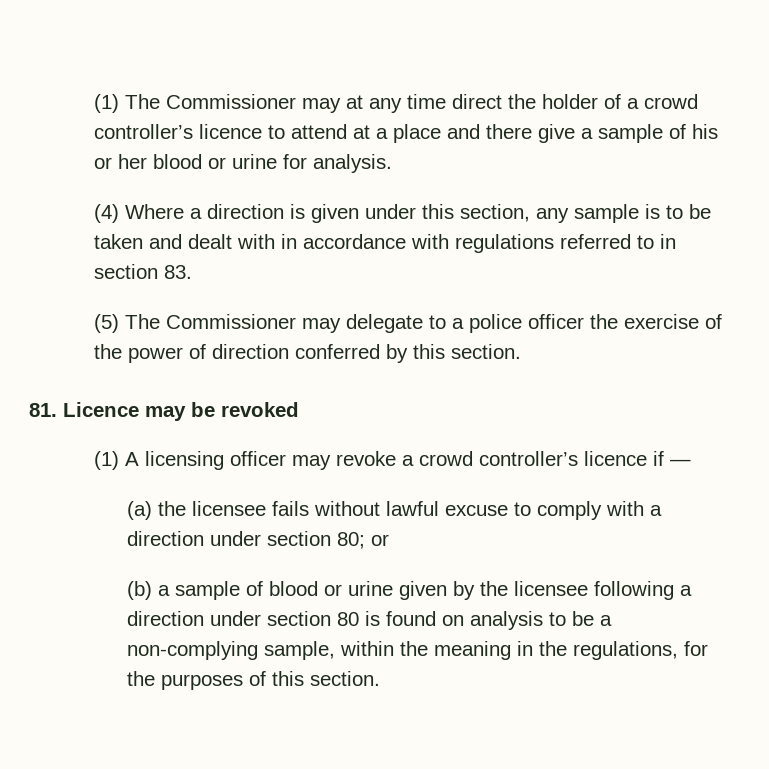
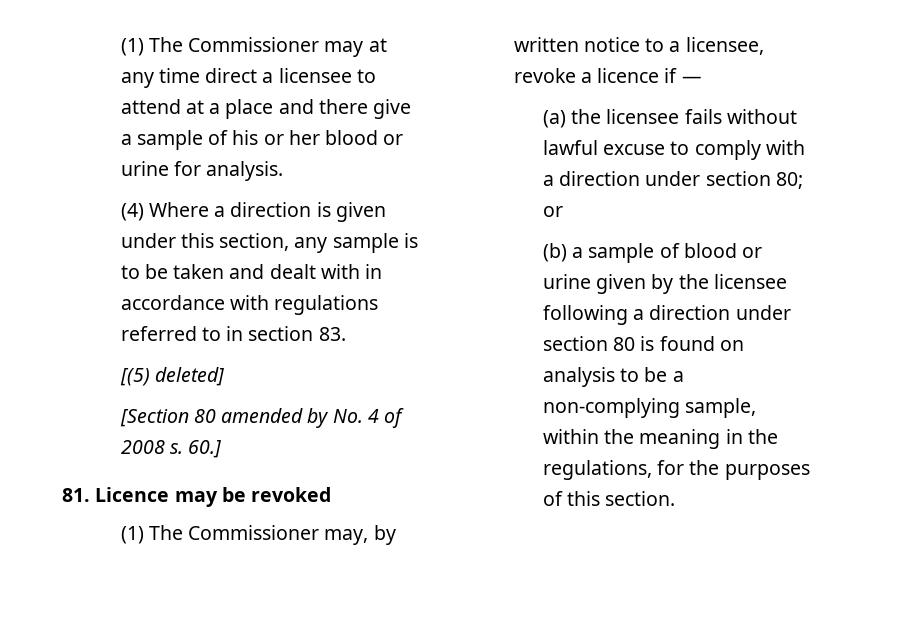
- (1) The Commissioner may at any time direct the holder of a crowd controller’s licence to attend at a place and there give a sample of his or her blood or urine for analysis.
+ (1) The Commissioner may at any time direct a licensee to attend at a place and there give a sample of his or her blood or urine for analysis.
- (5) The Commissioner may delegate to a police officer the exercise of the power of direction conferred by this section.
+ [(5) deleted]
+ [Section 80 amended by No. 4 of 2008 s. 60.]
- (1) A licensing officer may revoke a crowd controller’s licence if —
+ (1) The Commissioner may, by written notice to a licensee, revoke a licence if —

